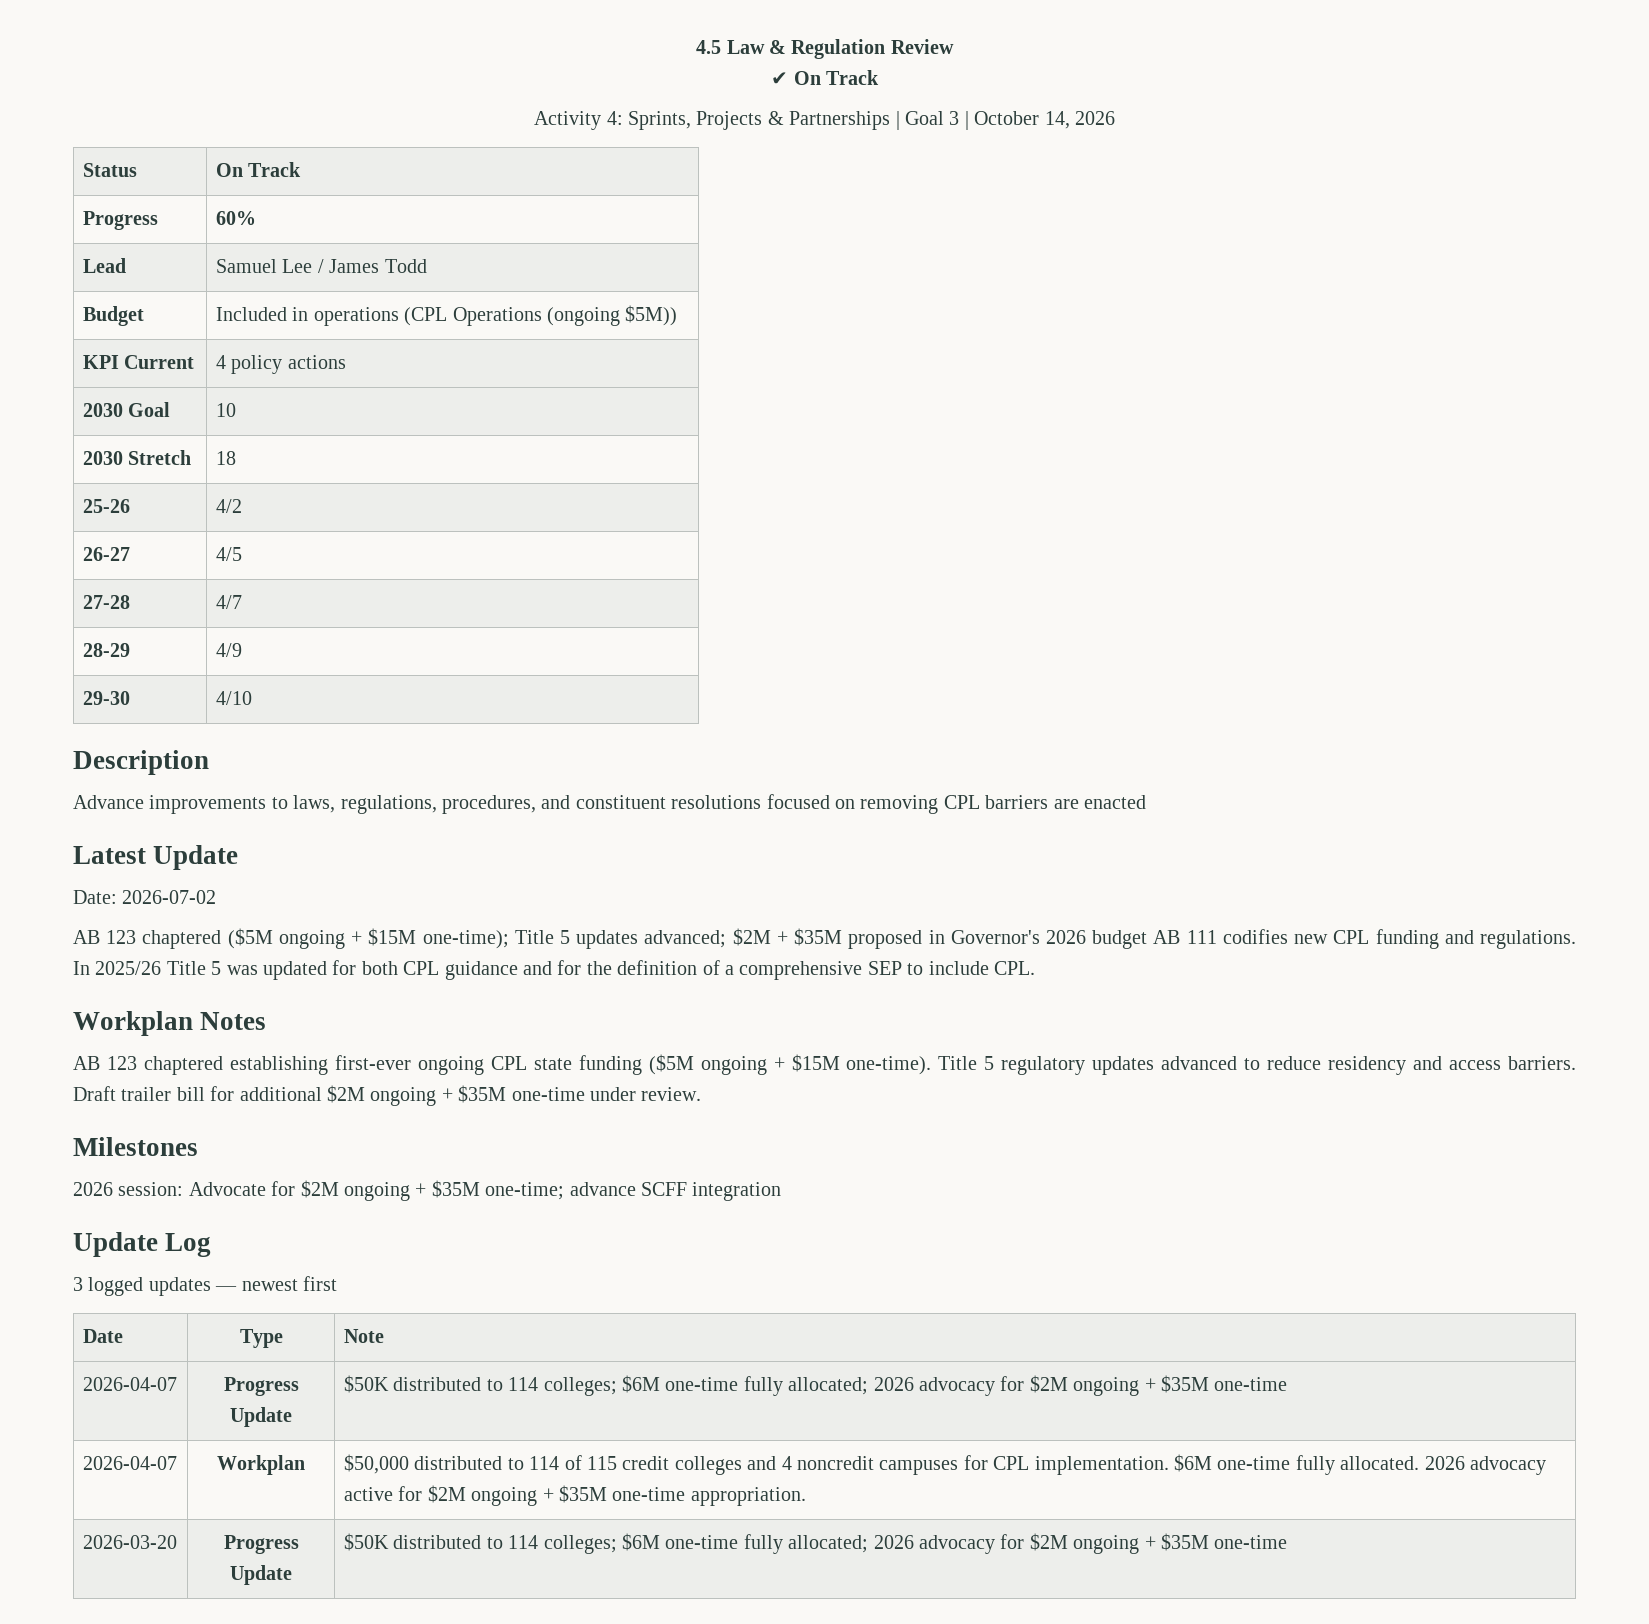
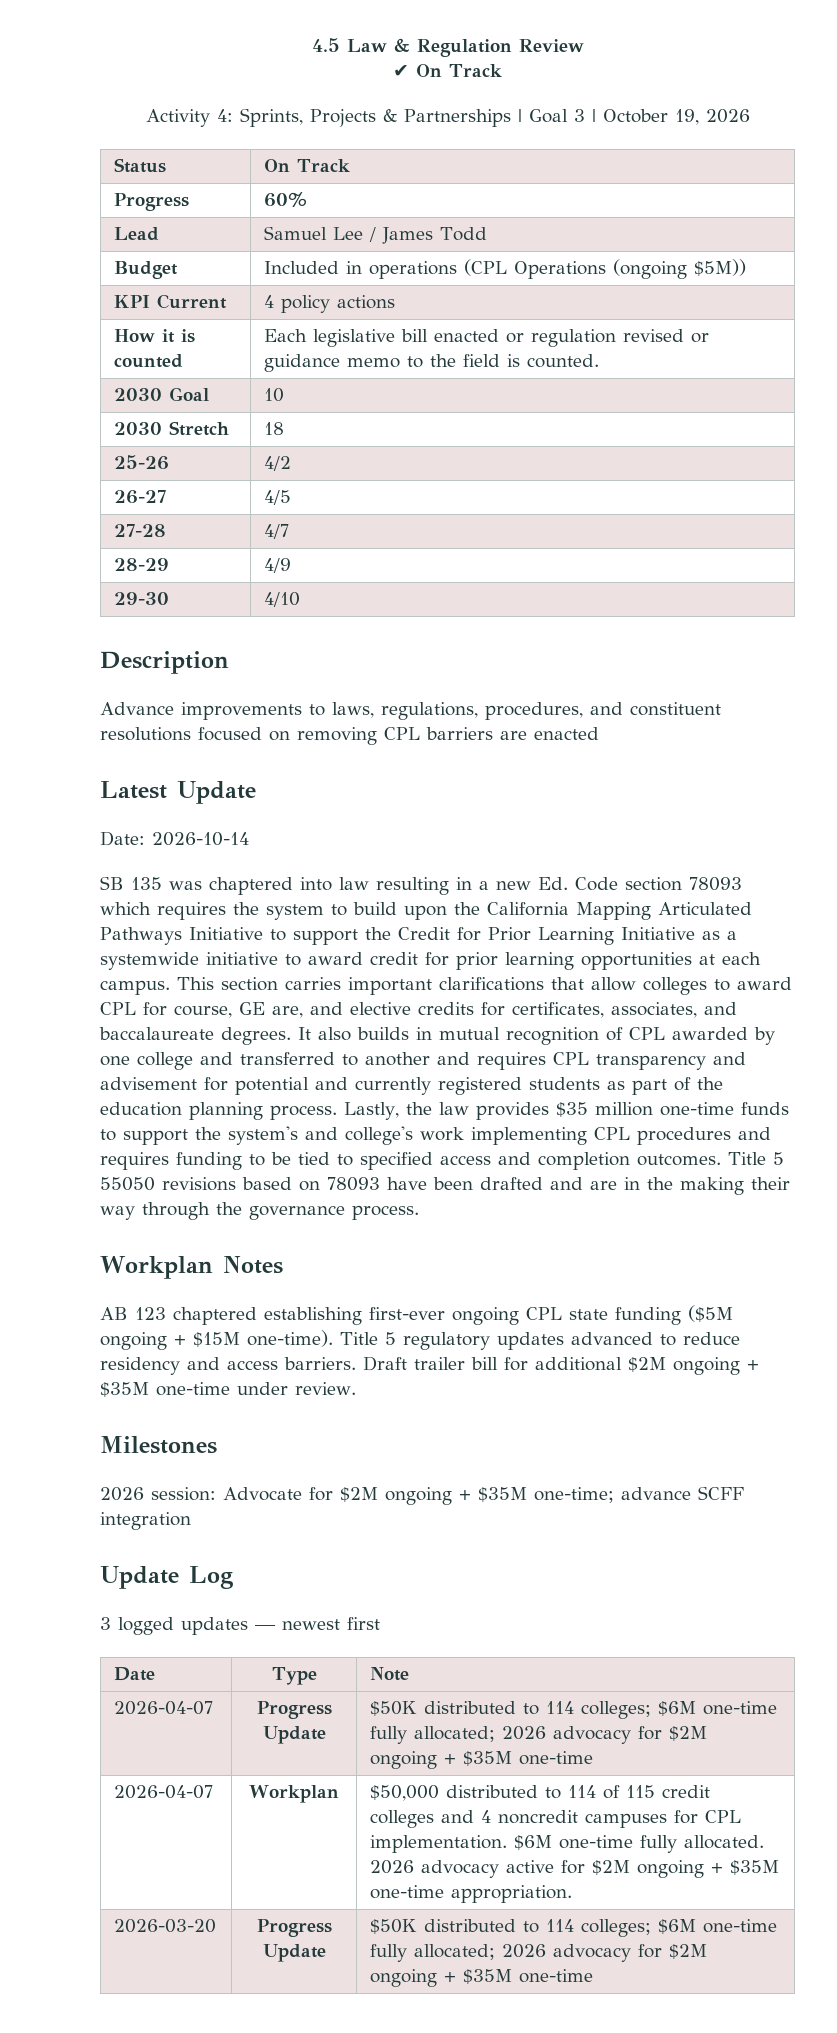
- Activity 4: Sprints, Projects & Partnerships | Goal 3 | October 14, 2026
+ Activity 4: Sprints, Projects & Partnerships | Goal 3 | October 19, 2026
+ How it is counted | Each legislative bill enacted or regulation revised or guidance memo to the field is counted.
- Date: 2026-07-02
- AB 123 chaptered ($5M ongoing + $15M one-time); Title 5 updates advanced; $2M + $35M proposed in Governor's 2026 budget AB 111 codifies new CPL funding and regulations. In 2025/26 Title 5 was updated for both CPL guidance and for the definition of a comprehensive SEP to include CPL.
+ Date: 2026-10-14
+ SB 135 was chaptered into law resulting in a new Ed. Code section 78093 which requires the system to build upon the California Mapping Articulated Pathways Initiative to support the Credit for Prior Learning Initiative as a systemwide initiative to award credit for prior learning opportunities at each campus. This section carries important clarifications that allow colleges to award CPL for course, GE are, and elective credits for certificates, associates, and baccalaureate degrees. It also builds in mutual recognition of CPL awarded by one college and transferred to another and requires CPL transparency and advisement for potential and currently registered students as part of the education planning process. Lastly, the law provides $35 million one-time funds to support the system's and college's work implementing CPL procedures and requires funding to be tied to specified access and completion outcomes. Title 5 55050 revisions based on 78093 have been drafted and are in the making their way through the governance process.

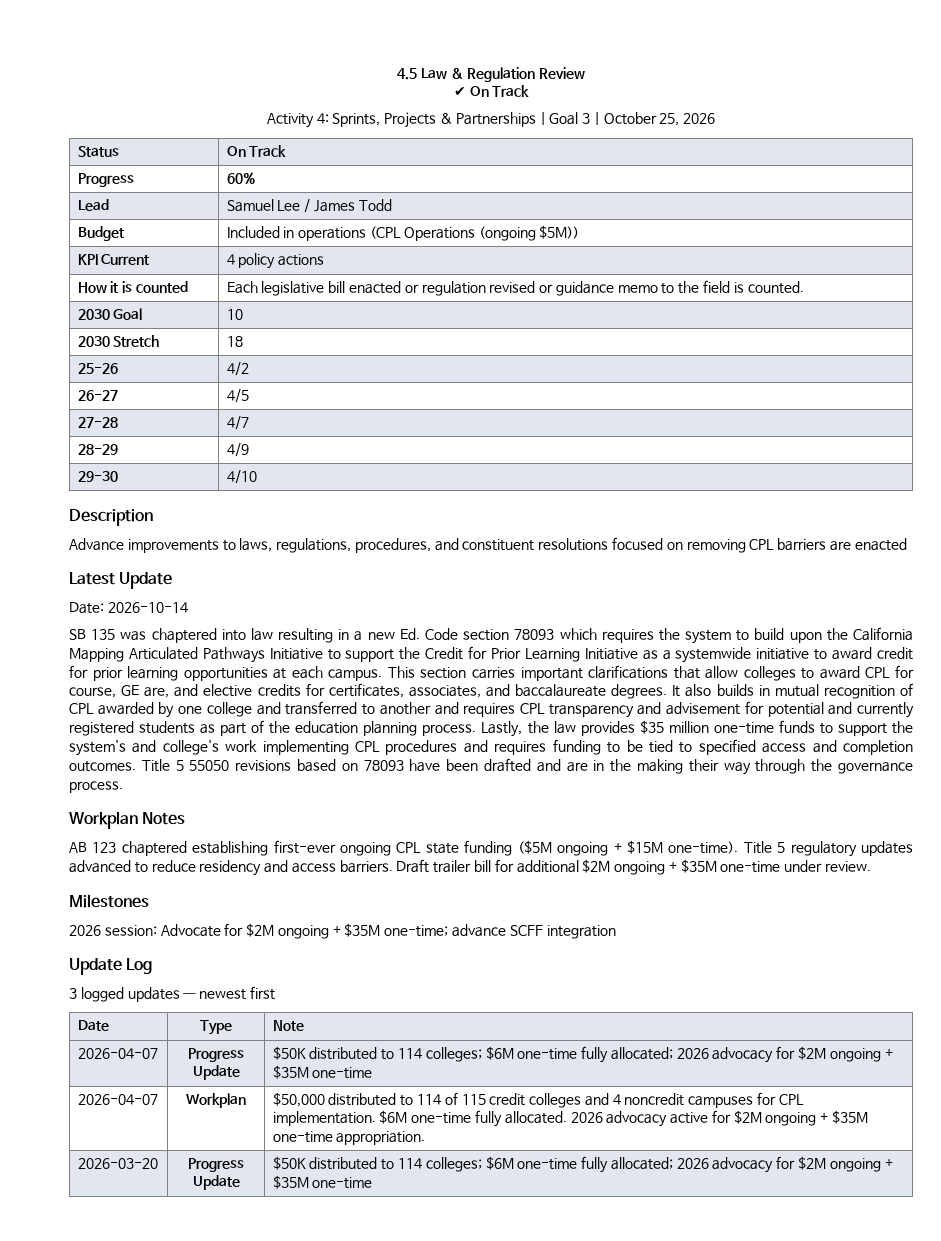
- Activity 4: Sprints, Projects & Partnerships | Goal 3 | October 19, 2026
+ Activity 4: Sprints, Projects & Partnerships | Goal 3 | October 25, 2026

